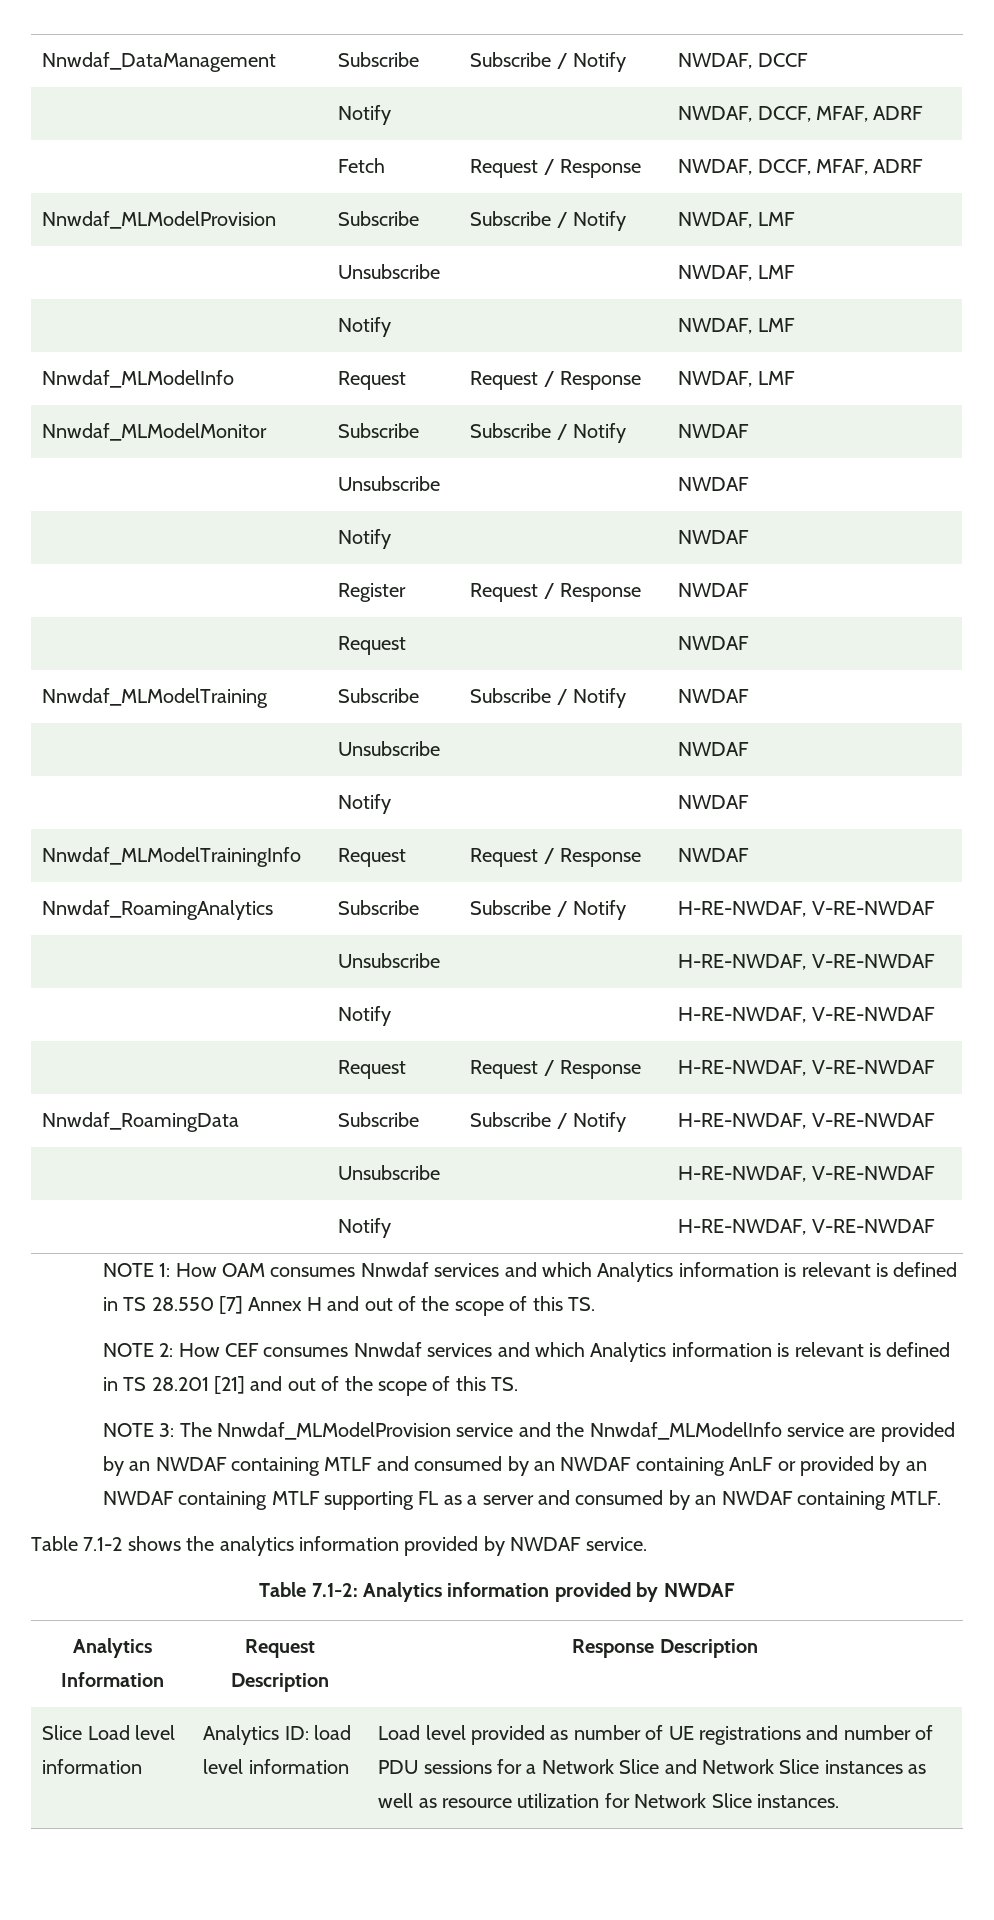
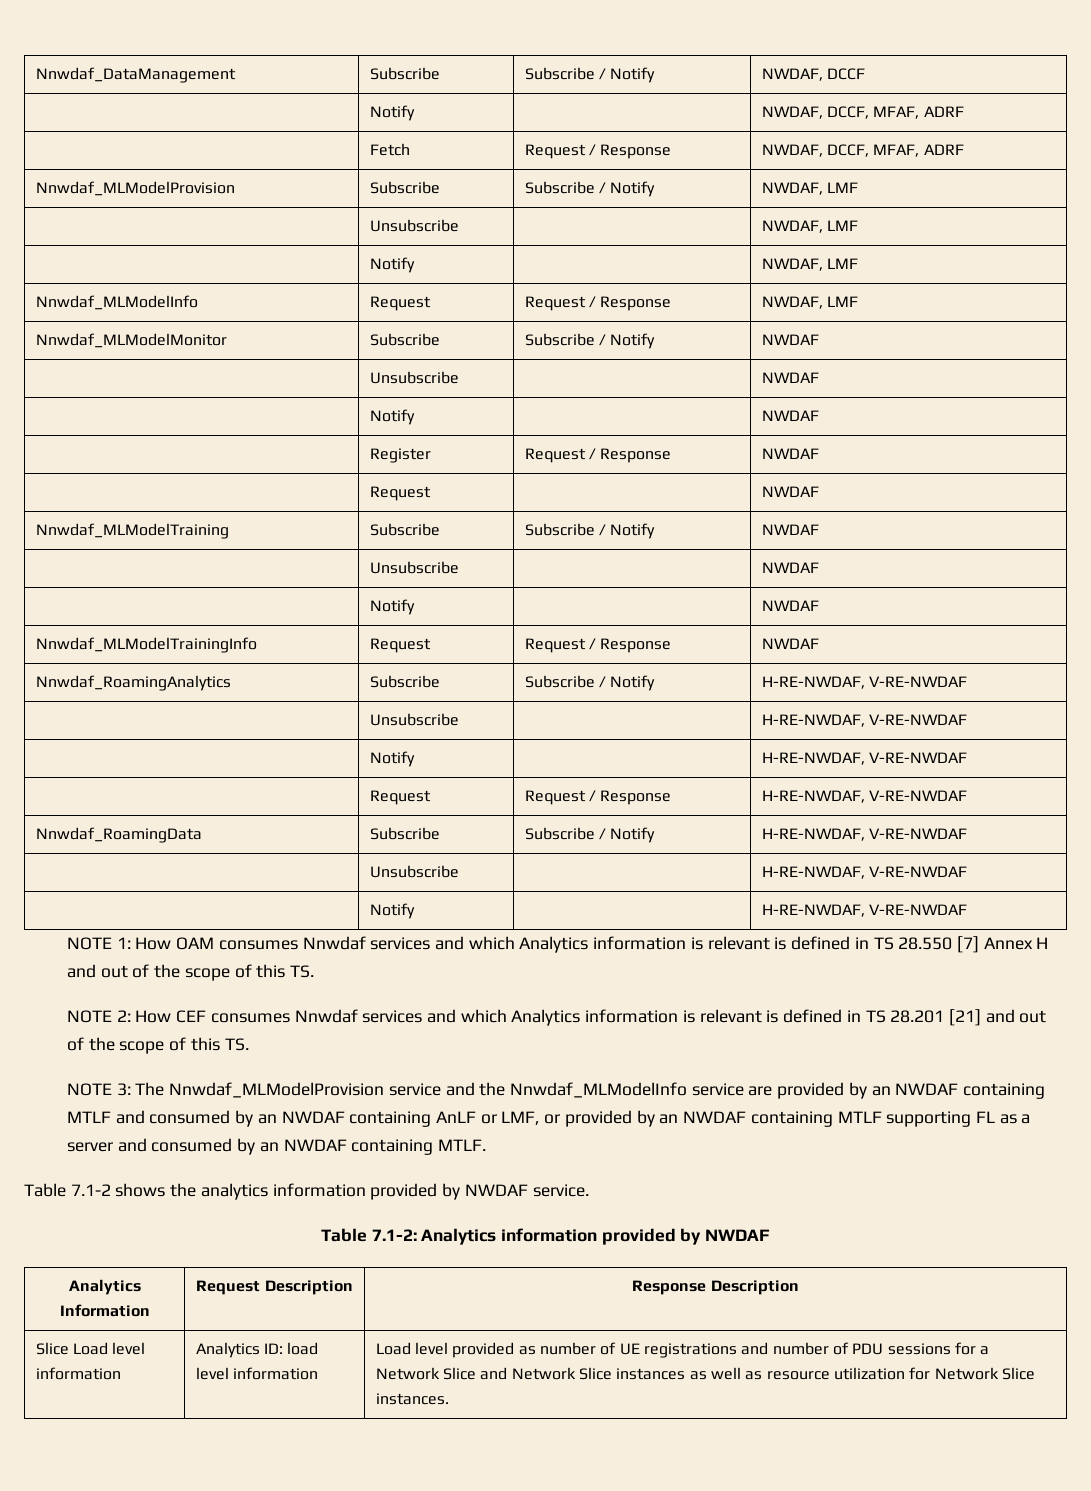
- NOTE 3: The Nnwdaf_MLModelProvision service and the Nnwdaf_MLModelInfo service are provided by an NWDAF containing MTLF and consumed by an NWDAF containing AnLF or provided by an NWDAF containing MTLF supporting FL as a server and consumed by an NWDAF containing MTLF.
+ NOTE 3: The Nnwdaf_MLModelProvision service and the Nnwdaf_MLModelInfo service are provided by an NWDAF containing MTLF and consumed by an NWDAF containing AnLF or LMF, or provided by an NWDAF containing MTLF supporting FL as a server and consumed by an NWDAF containing MTLF.

